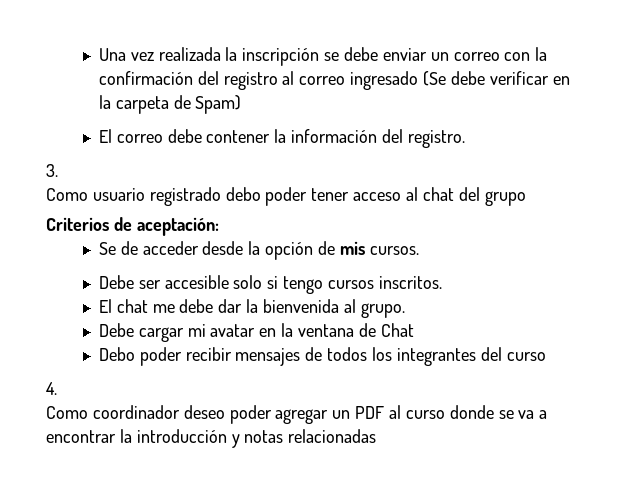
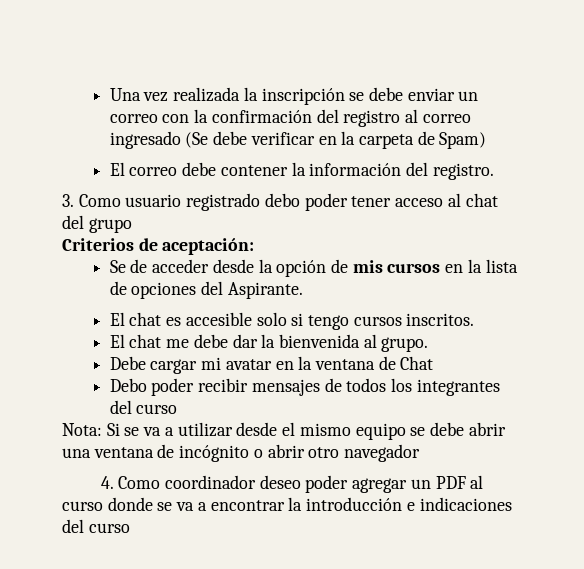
- 3.
- Como usuario registrado debo poder tener acceso al chat del grupo
+ 3. Como usuario registrado debo poder tener acceso al chat del grupo
- Se de acceder desde la opción de mis cursos.
- Debe ser accesible solo si tengo cursos inscritos.
+ Se de acceder desde la opción de mis cursos en la lista de opciones del Aspirante.
+ El chat es accesible solo si tengo cursos inscritos.
+ Nota: Si se va a utilizar desde el mismo equipo se debe abrir una ventana de incógnito o abrir otro navegador
- 4.
- Como coordinador deseo poder agregar un PDF al curso donde se va a encontrar la introducción y notas relacionadas
+ 4. Como coordinador deseo poder agregar un PDF al curso donde se va a encontrar la introducción e indicaciones del curso

